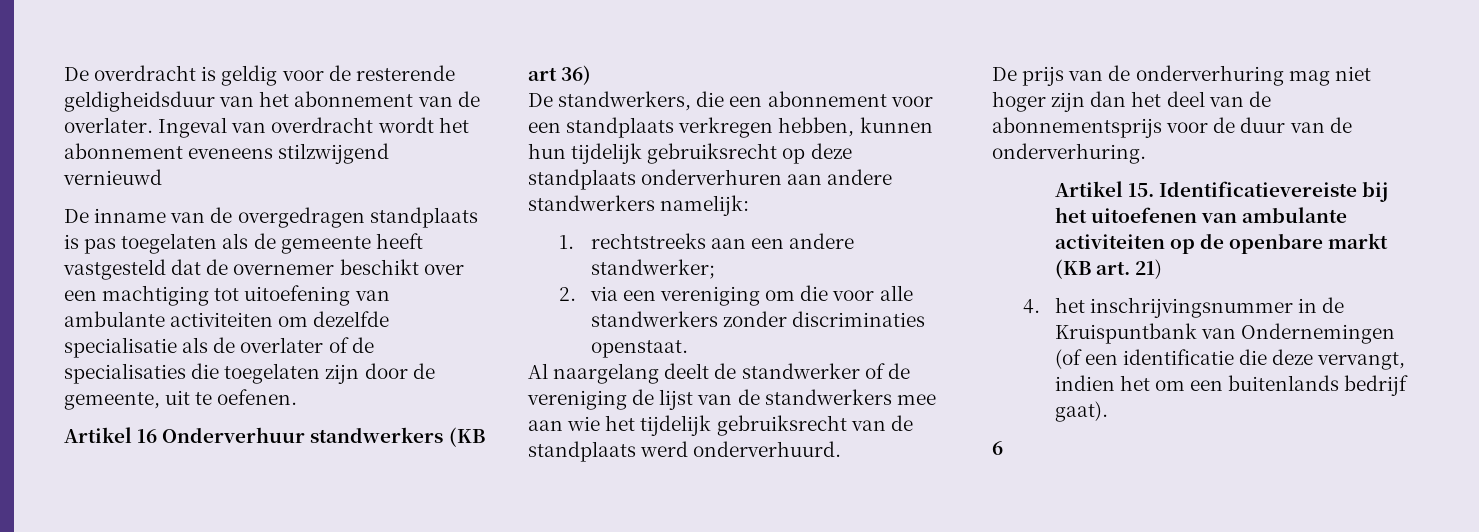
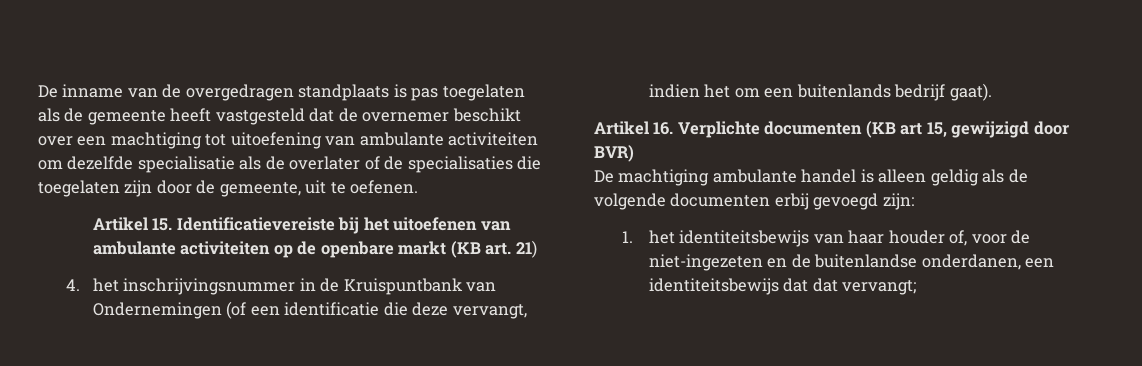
- De overdracht is geldig voor de resterende geldigheidsduur van het abonnement van de overlater. Ingeval van overdracht wordt het abonnement eveneens stilzwijgend vernieuwd
- Artikel 16 Onderverhuur standwerkers (KB art 36)
- De standwerkers, die een abonnement voor een standplaats verkregen hebben, kunnen hun tijdelijk gebruiksrecht op deze standplaats onderverhuren aan andere standwerkers namelijk:
- 1. rechtstreeks aan een andere standwerker;
- 2. via een vereniging om die voor alle standwerkers zonder discriminaties openstaat.
- Al naargelang deelt de standwerker of de vereniging de lijst van de standwerkers mee aan wie het tijdelijk gebruiksrecht van de standplaats werd onderverhuurd.
- De prijs van de onderverhuring mag niet hoger zijn dan het deel van de abonnementsprijs voor de duur van de onderverhuring.
- 6
+ Artikel 16. Verplichte documenten (KB art 15, gewijzigd door BVR)
+ De machtiging ambulante handel is alleen geldig als de volgende documenten erbij gevoegd zijn:
+ 1. het identiteitsbewijs van haar houder of, voor de niet-ingezeten en de buitenlandse onderdanen, een identiteitsbewijs dat dat vervangt;

